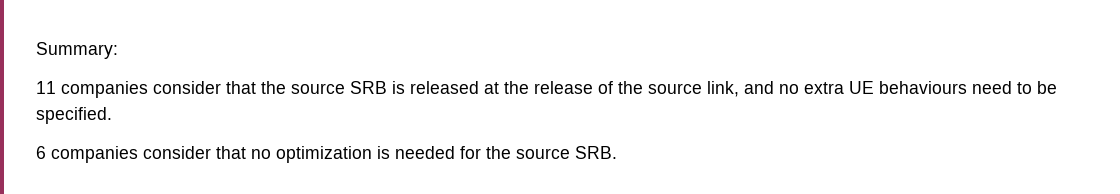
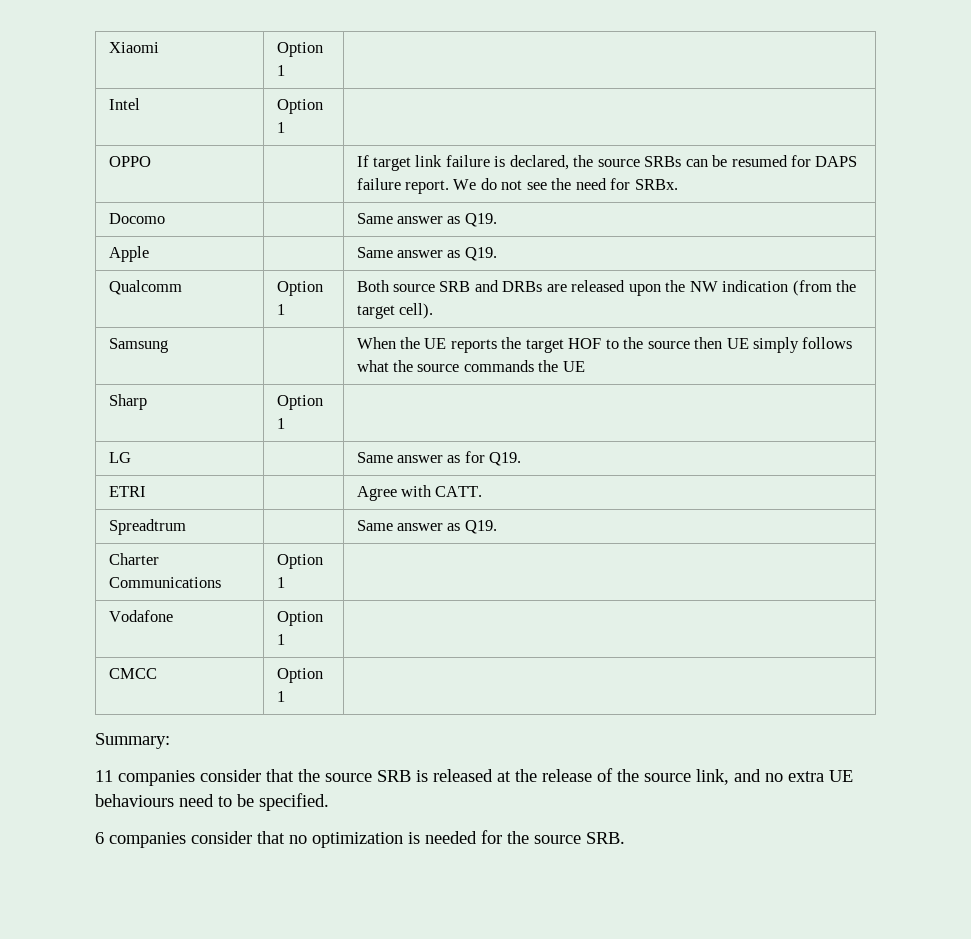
+ Xiaomi | Option 1 |
+ Intel | Option 1 |
+ OPPO | | If target link failure is declared, the source SRBs can be resumed for DAPS failure report. We do not see the need for SRBx.
+ Docomo | | Same answer as Q19.
+ Apple | | Same answer as Q19.
+ Qualcomm | Option 1 | Both source SRB and DRBs are released upon the NW indication (from the target cell).
+ Samsung | | When the UE reports the target HOF to the source then UE simply follows what the source commands the UE
+ Sharp | Option 1 |
+ LG | | Same answer as for Q19.
+ ETRI | | Agree with CATT.
+ Spreadtrum | | Same answer as Q19.
+ Charter Communications | Option 1 |
+ Vodafone | Option 1 |
+ CMCC | Option 1 |

